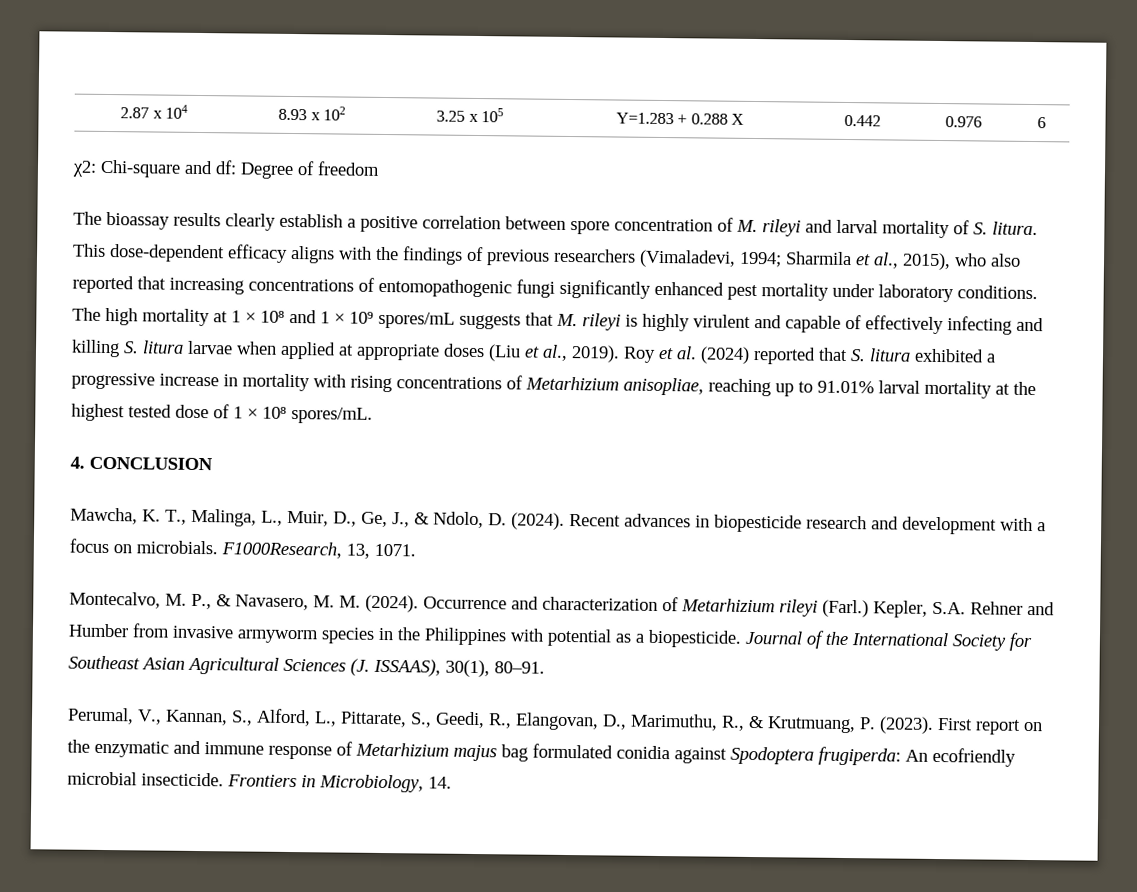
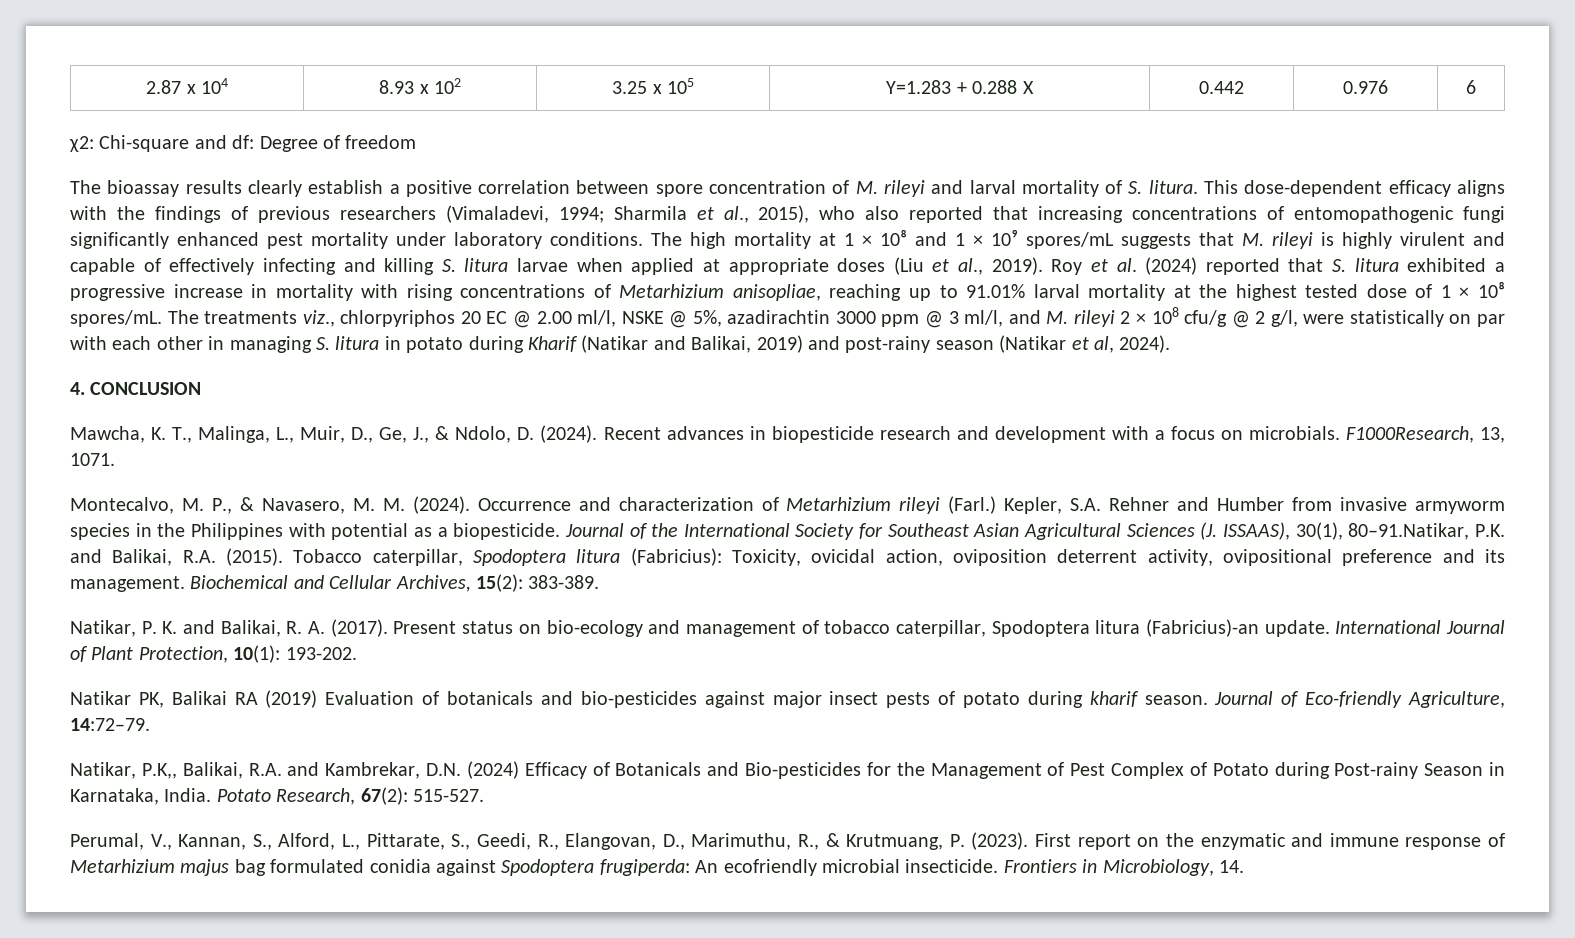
+ The treatments viz., chlorpyriphos 20 EC @ 2.00 ml/l, NSKE @ 5%, azadirachtin 3000 ppm @ 3 ml/l, and M. rileyi 2 × 108 cfu/g @ 2 g/l, were statistically on par with each other in managing S. litura in potato during Kharif (Natikar and Balikai, 2019) and post-rainy season (Natikar et al, 2024).
- Journal of the International Society for Southeast Asian Agricultural Sciences (J. ISSAAS), 30(1), 80–91.
+ Journal of the International Society for Southeast Asian Agricultural Sciences (J. ISSAAS), 30(1), 80–91.Natikar, P.K. and Balikai, R.A. (2015). Tobacco caterpillar, Spodoptera litura (Fabricius): Toxicity, ovicidal action, oviposition deterrent activity, ovipositional preference and its management. Biochemical and Cellular Archives, 15(2): 383-389.
+ Natikar, P. K. and Balikai, R. A. (2017). Present status on bio-ecology and management of tobacco caterpillar, Spodoptera litura (Fabricius)-an update. International Journal of Plant Protection, 10(1): 193-202.
+ Natikar PK, Balikai RA (2019) Evaluation of botanicals and bio-pesticides against major insect pests of potato during kharif season. Journal of Eco-friendly Agriculture, 14:72–79.
+ Natikar, P.K,, Balikai, R.A. and Kambrekar, D.N. (2024) Efficacy of Botanicals and Bio-pesticides for the Management of Pest Complex of Potato during Post-rainy Season in Karnataka, India. Potato Research, 67(2): 515-527.

